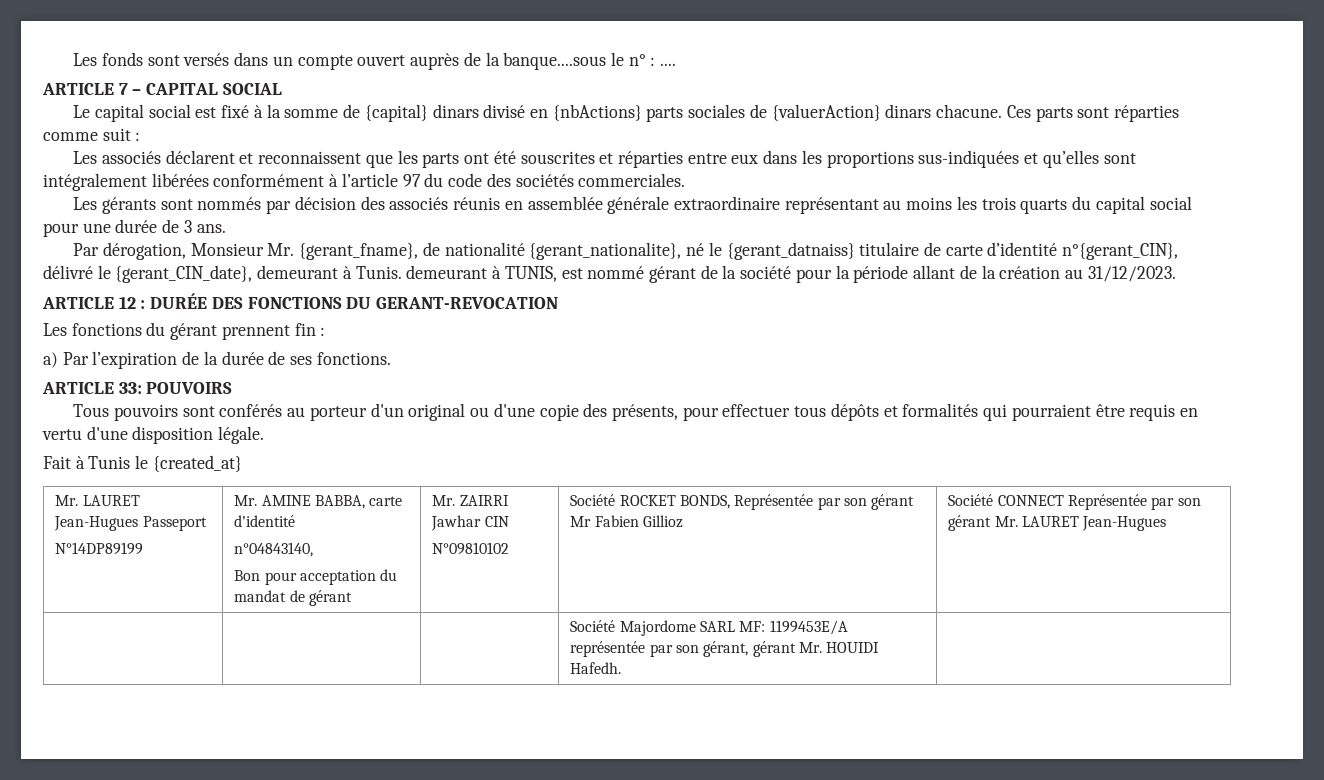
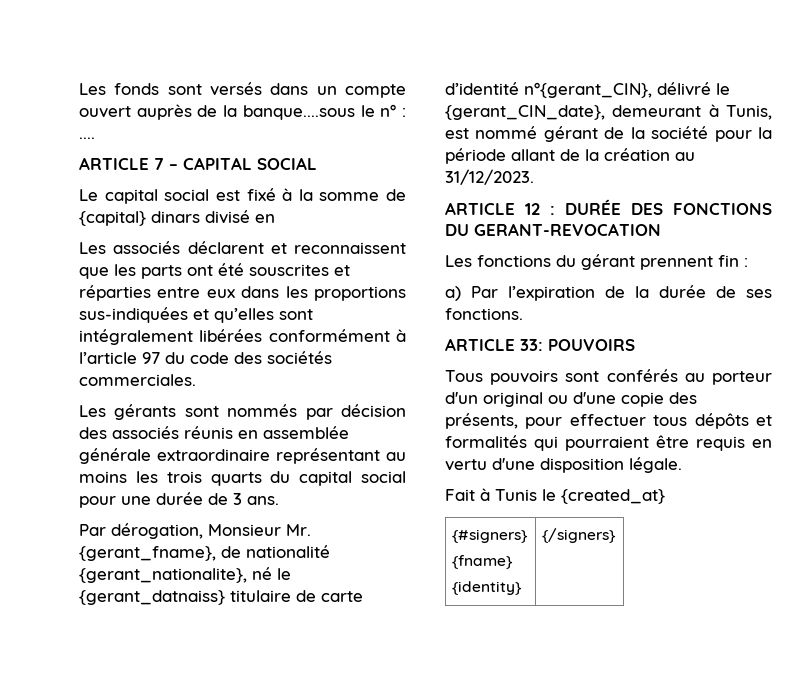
- Le capital social est fixé à la somme de {capital} dinars divisé en {nbActions} parts sociales de {valuerAction} dinars chacune. Ces parts sont réparties comme suit :
+ Le capital social est fixé à la somme de {capital} dinars divisé en
- Par dérogation, Monsieur Mr. {gerant_fname}, de nationalité {gerant_nationalite}, né le {gerant_datnaiss} titulaire de carte d’identité n°{gerant_CIN}, délivré le {gerant_CIN_date}, demeurant à Tunis. demeurant à TUNIS, est nommé gérant de la société pour la période allant de la création au 31/12/2023.
+ Par dérogation, Monsieur Mr. {gerant_fname}, de nationalité {gerant_nationalite}, né le {gerant_datnaiss} titulaire de carte d’identité n°{gerant_CIN}, délivré le {gerant_CIN_date}, demeurant à Tunis, est nommé gérant de la société pour la période allant de la création au 31/12/2023.
- Mr. LAURET Jean-Hugues Passeport
- N°14DP89199 | Mr. AMINE BABBA, carte d’identité
- n°04843140,
- Bon pour acceptation du mandat de gérant | Mr. ZAIRRI Jawhar CIN
- N°09810102 | Société ROCKET BONDS, Représentée par son gérant Mr Fabien Gillioz | Société CONNECT Représentée par son gérant Mr. LAURET Jean-Hugues
- | | | Société Majordome SARL MF: 1199453E/A représentée par son gérant, gérant Mr. HOUIDI Hafedh. |
+ {#signers}
+ {fname}
+ {identity} | {/signers}

